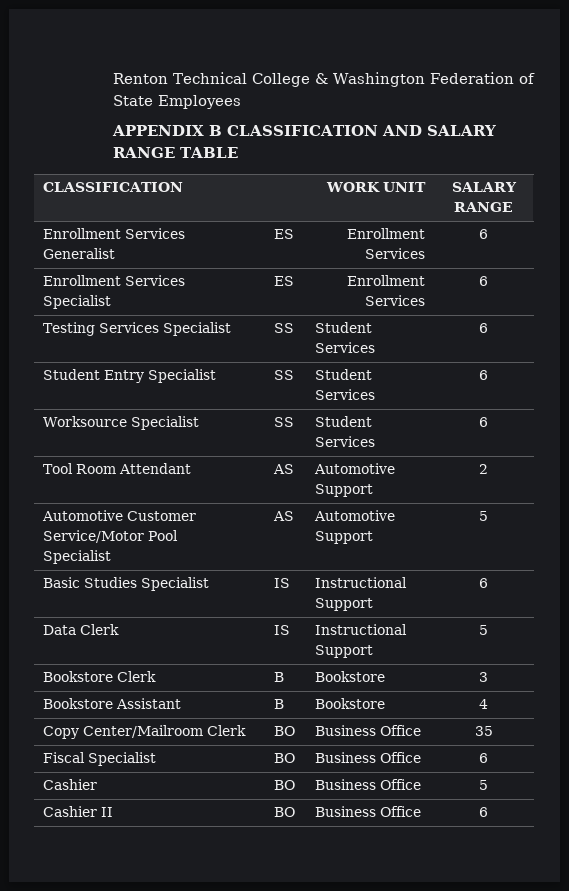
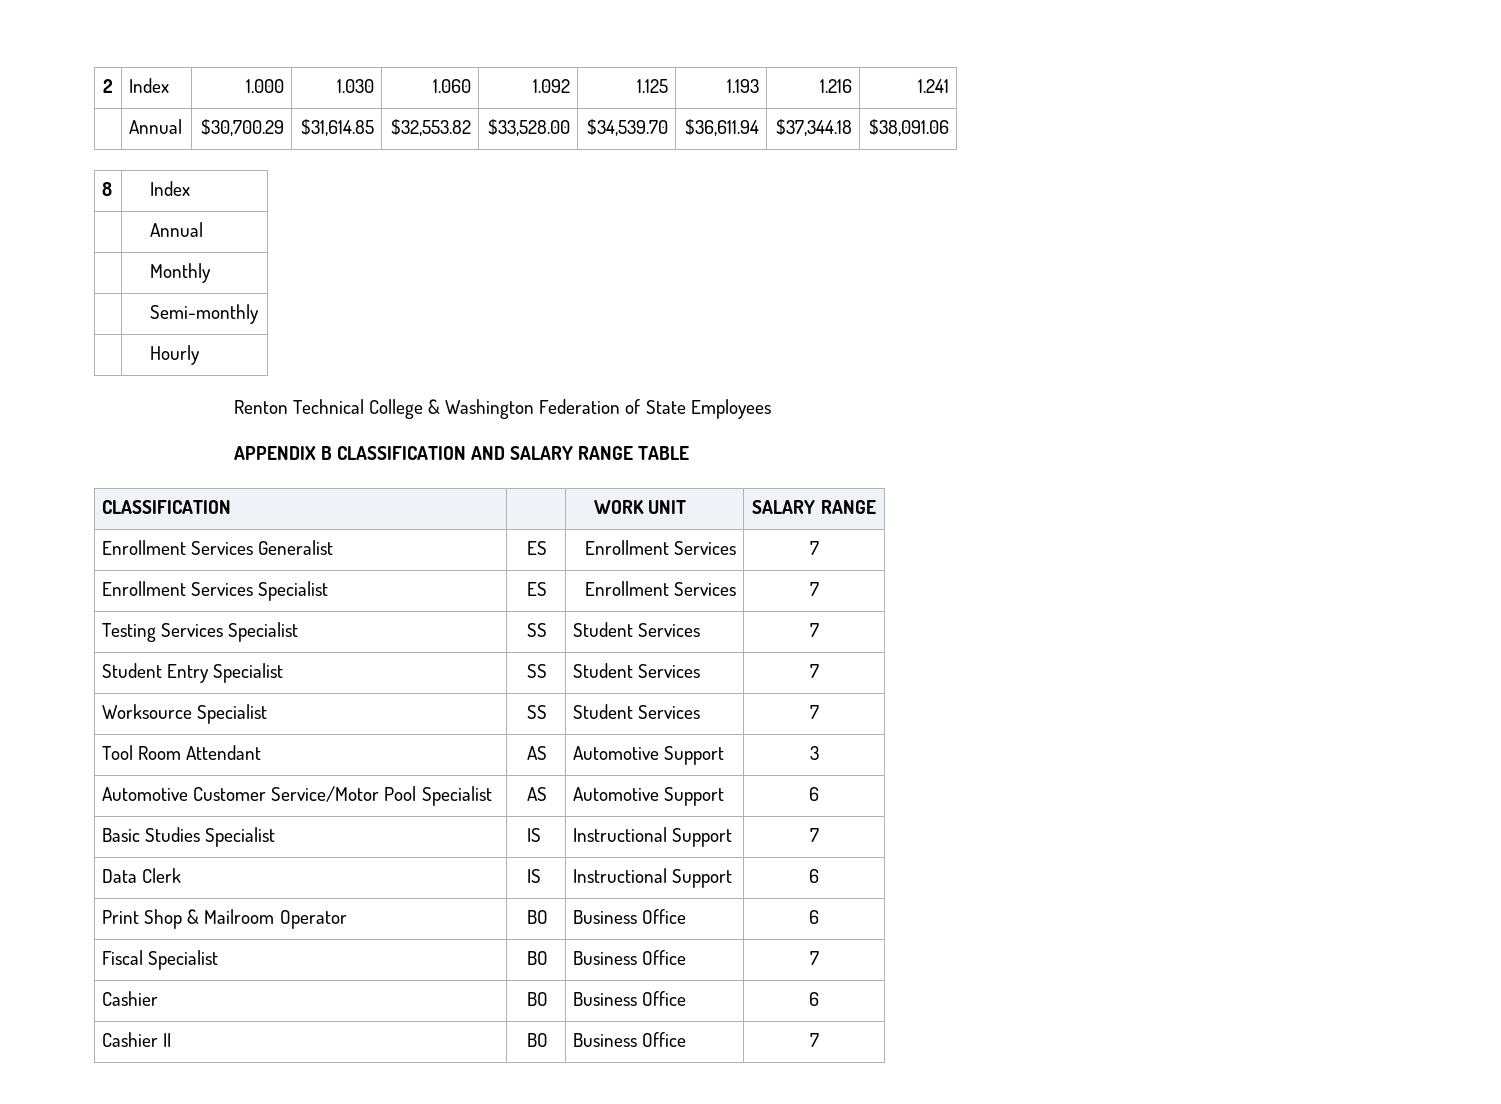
+ 2 | Index | 1.000 | 1.030 | 1.060 | 1.092 | 1.125 | 1.193 | 1.216 | 1.241
+ | Annual | $30,700.29 | $31,614.85 | $32,553.82 | $33,528.00 | $34,539.70 | $36,611.94 | $37,344.18 | $38,091.06
+ 8 | Index
+ | Annual
+ | Monthly
+ | Semi-monthly
+ | Hourly
- Enrollment Services Generalist | ES | Enrollment Services | 6
+ Enrollment Services Generalist | ES | Enrollment Services | 7
- Enrollment Services Specialist | ES | Enrollment Services | 6
+ Enrollment Services Specialist | ES | Enrollment Services | 7
- Testing Services Specialist | SS | Student Services | 6
+ Testing Services Specialist | SS | Student Services | 7
- Student Entry Specialist | SS | Student Services | 6
+ Student Entry Specialist | SS | Student Services | 7
- Worksource Specialist | SS | Student Services | 6
+ Worksource Specialist | SS | Student Services | 7
- Tool Room Attendant | AS | Automotive Support | 2
+ Tool Room Attendant | AS | Automotive Support | 3
- Automotive Customer Service/Motor Pool Specialist | AS | Automotive Support | 5
+ Automotive Customer Service/Motor Pool Specialist | AS | Automotive Support | 6
- Basic Studies Specialist | IS | Instructional Support | 6
+ Basic Studies Specialist | IS | Instructional Support | 7
- Data Clerk | IS | Instructional Support | 5
- Bookstore Clerk | B | Bookstore | 3
- Bookstore Assistant | B | Bookstore | 4
- Copy Center/Mailroom Clerk | BO | Business Office | 35
+ Data Clerk | IS | Instructional Support | 6
+ Print Shop & Mailroom Operator | BO | Business Office | 6
- Fiscal Specialist | BO | Business Office | 6
+ Fiscal Specialist | BO | Business Office | 7
- Cashier | BO | Business Office | 5
+ Cashier | BO | Business Office | 6
- Cashier II | BO | Business Office | 6
+ Cashier II | BO | Business Office | 7

